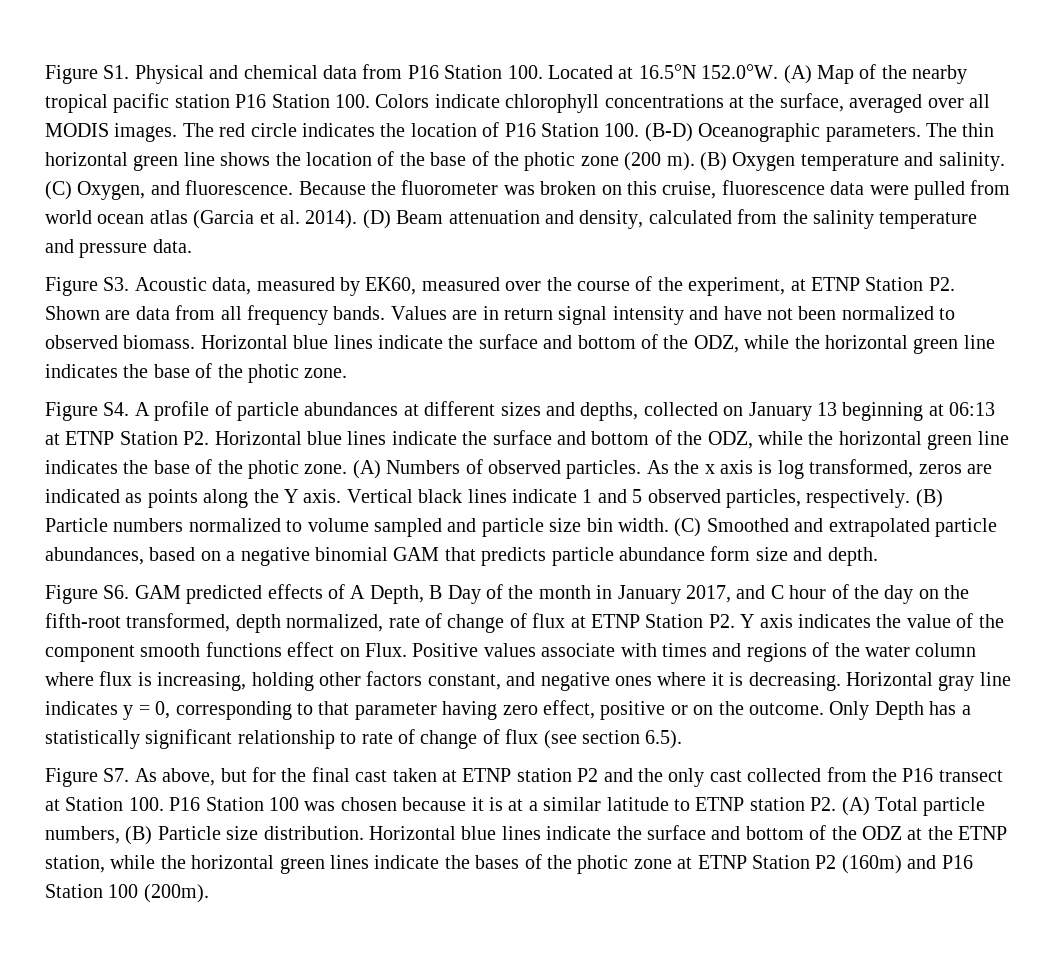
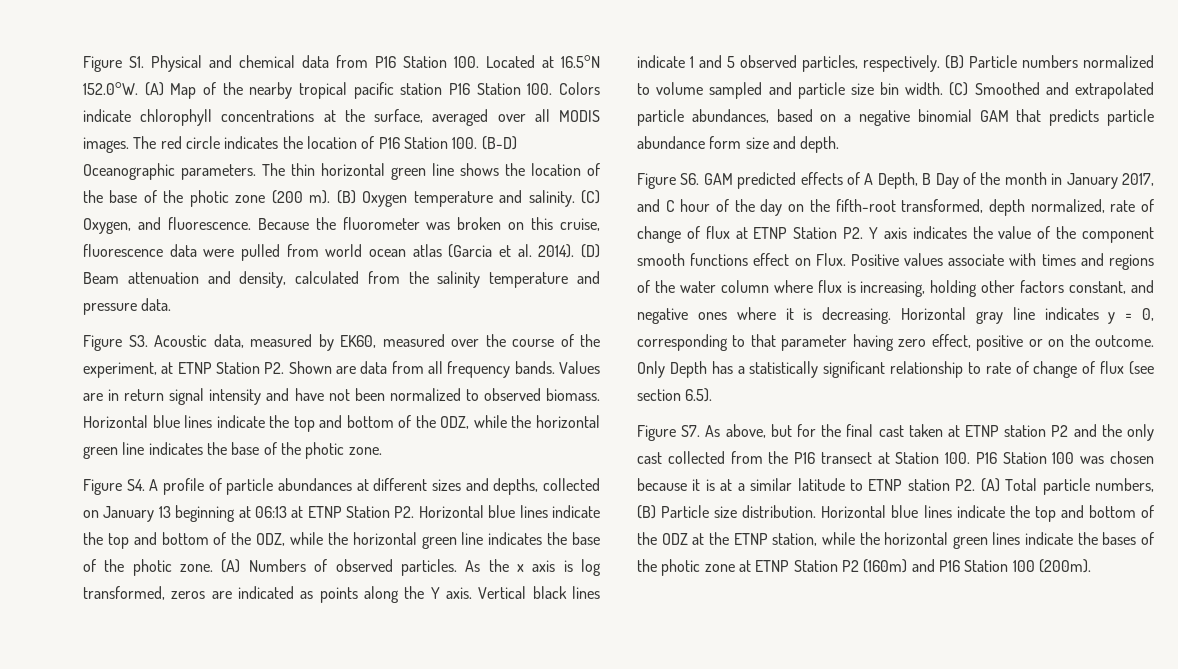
- Values are in return signal intensity and have not been normalized to observed biomass. Horizontal blue lines indicate the surface and bottom of the ODZ, while the horizontal green line indicates the base of the photic zone.
+ Values are in return signal intensity and have not been normalized to observed biomass. Horizontal blue lines indicate the top and bottom of the ODZ, while the horizontal green line indicates the base of the photic zone.
- Figure S4. A profile of particle abundances at different sizes and depths, collected on January 13 beginning at 06:13 at ETNP Station P2. Horizontal blue lines indicate the surface and bottom of the ODZ, while the horizontal green line indicates the base of the photic zone.
+ Figure S4. A profile of particle abundances at different sizes and depths, collected on January 13 beginning at 06:13 at ETNP Station P2. Horizontal blue lines indicate the top and bottom of the ODZ, while the horizontal green line indicates the base of the photic zone.
- Horizontal blue lines indicate the surface and bottom of the ODZ at the ETNP station, while the horizontal green lines indicate the bases of the photic zone at ETNP Station P2 (160m) and P16 Station 100 (200m).
+ Horizontal blue lines indicate the top and bottom of the ODZ at the ETNP station, while the horizontal green lines indicate the bases of the photic zone at ETNP Station P2 (160m) and P16 Station 100 (200m).

